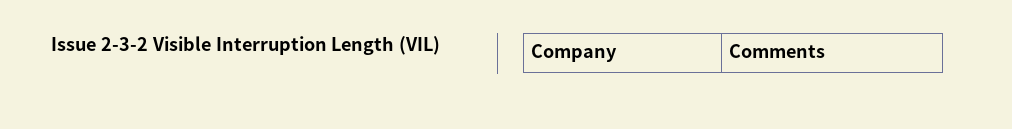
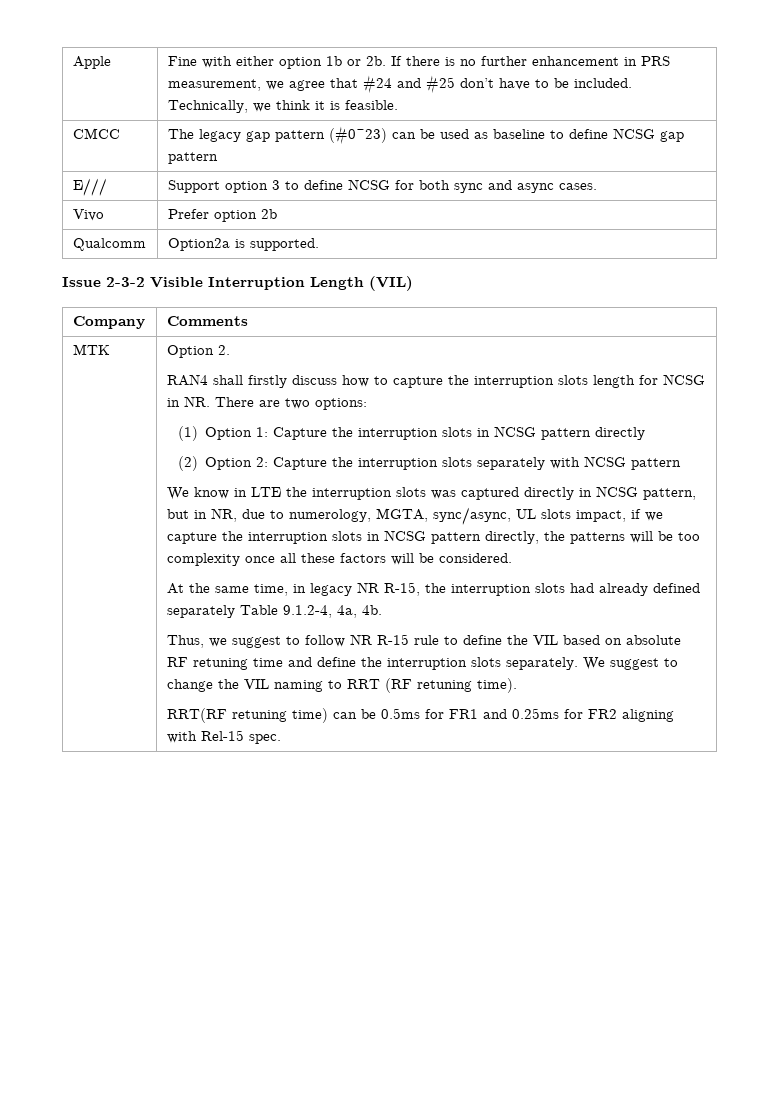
+ Apple | Fine with either option 1b or 2b. If there is no further enhancement in PRS measurement, we agree that #24 and #25 don’t have to be included. Technically, we think it is feasible.
+ CMCC | The legacy gap pattern (#0~23) can be used as baseline to define NCSG gap pattern
+ E/// | Support option 3 to define NCSG for both sync and async cases.
+ Vivo | Prefer option 2b
+ Qualcomm | Option2a is supported.
+ MTK | Option 2.
+ RAN4 shall firstly discuss how to capture the interruption slots length for NCSG in NR. There are two options:
+ (1) Option 1: Capture the interruption slots in NCSG pattern directly
+ (2) Option 2: Capture the interruption slots separately with NCSG pattern
+ We know in LTE the interruption slots was captured directly in NCSG pattern, but in NR, due to numerology, MGTA, sync/async, UL slots impact, if we capture the interruption slots in NCSG pattern directly, the patterns will be too complexity once all these factors will be considered.
+ At the same time, in legacy NR R-15, the interruption slots had already defined separately Table 9.1.2-4, 4a, 4b.
+ Thus, we suggest to follow NR R-15 rule to define the VIL based on absolute RF retuning time and define the interruption slots separately. We suggest to change the VIL naming to RRT (RF retuning time).
+ RRT(RF retuning time) can be 0.5ms for FR1 and 0.25ms for FR2 aligning with Rel-15 spec.

